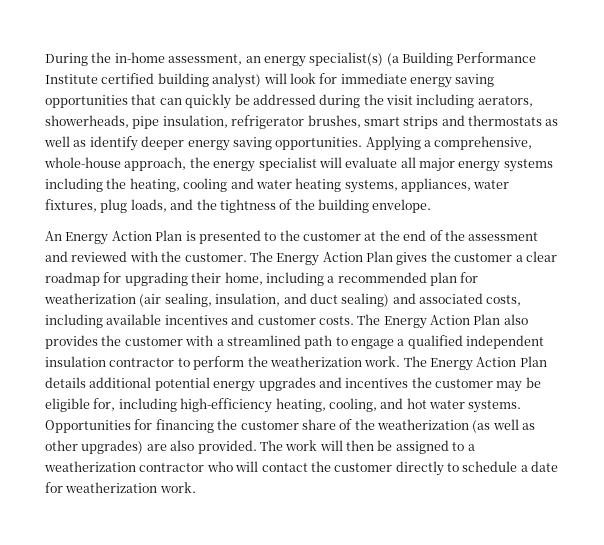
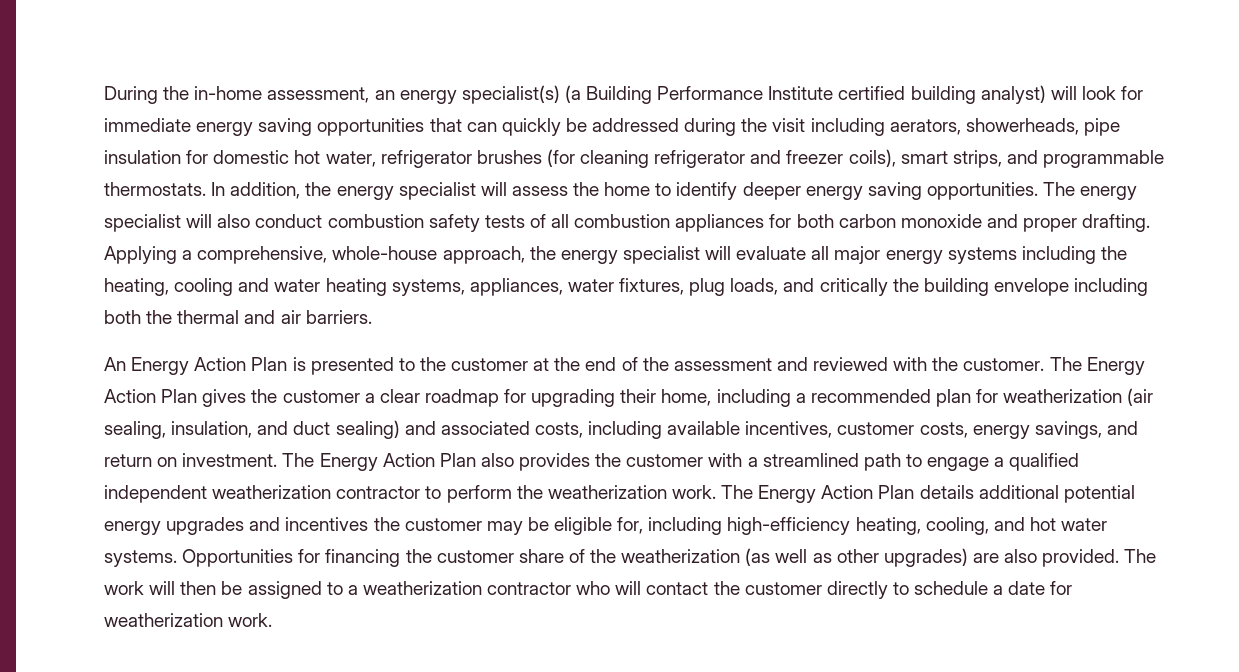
- During the in-home assessment, an energy specialist(s) (a Building Performance Institute certified building analyst) will look for immediate energy saving opportunities that can quickly be addressed during the visit including aerators, showerheads, pipe insulation, refrigerator brushes, smart strips and thermostats as well as identify deeper energy saving opportunities.
+ During the in-home assessment, an energy specialist(s) (a Building Performance Institute certified building analyst) will look for immediate energy saving opportunities that can quickly be addressed during the visit including aerators, showerheads, pipe insulation for domestic hot water, refrigerator brushes (for cleaning refrigerator and freezer coils), smart strips, and programmable thermostats. In addition, the energy specialist will assess the home to identify deeper energy saving opportunities.
+ The energy specialist will also conduct combustion safety tests of all combustion appliances for both carbon monoxide and proper drafting.
- Applying a comprehensive, whole-house approach, the energy specialist will evaluate all major energy systems including the heating, cooling and water heating systems, appliances, water fixtures, plug loads, and the tightness of the building envelope.
+ Applying a comprehensive, whole-house approach, the energy specialist will evaluate all major energy systems including the heating, cooling and water heating systems, appliances, water fixtures, plug loads, and critically the building envelope including both the thermal and air barriers.
- The Energy Action Plan gives the customer a clear roadmap for upgrading their home, including a recommended plan for weatherization (air sealing, insulation, and duct sealing) and associated costs, including available incentives and customer costs.
+ The Energy Action Plan gives the customer a clear roadmap for upgrading their home, including a recommended plan for weatherization (air sealing, insulation, and duct sealing) and associated costs, including available incentives, customer costs, energy savings, and return on investment.
- The Energy Action Plan also provides the customer with a streamlined path to engage a qualified independent insulation contractor to perform the weatherization work.
+ The Energy Action Plan also provides the customer with a streamlined path to engage a qualified independent weatherization contractor to perform the weatherization work.

